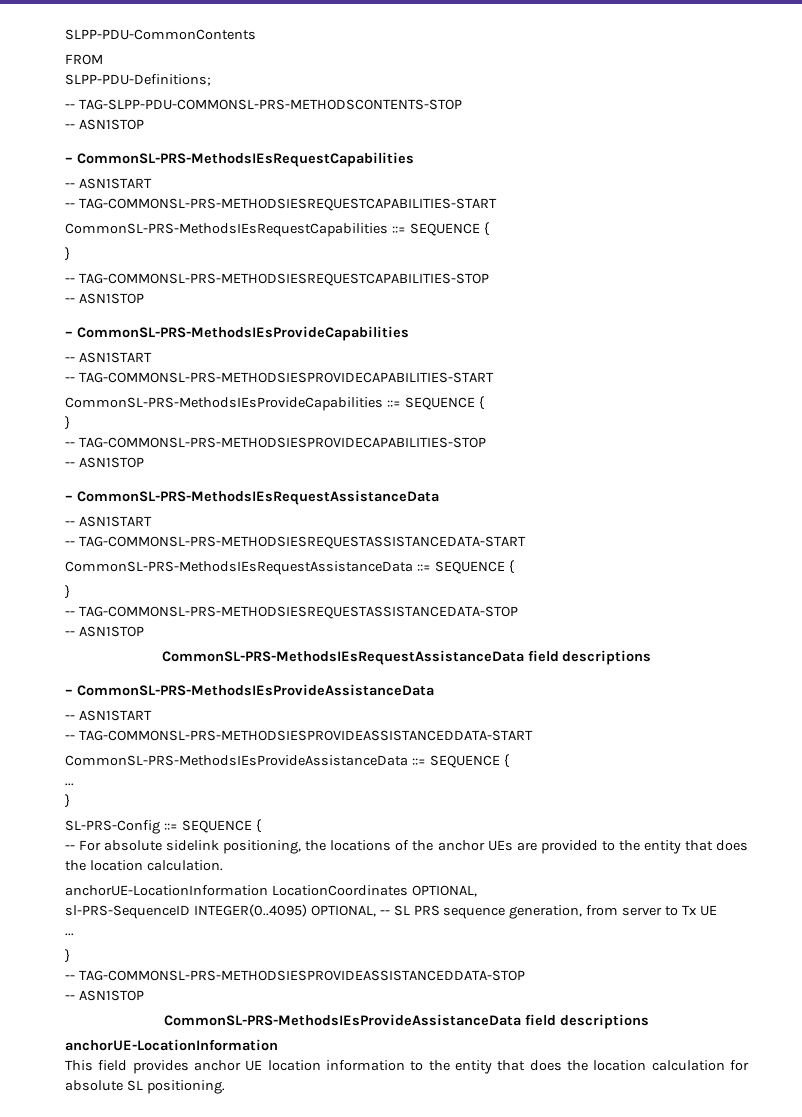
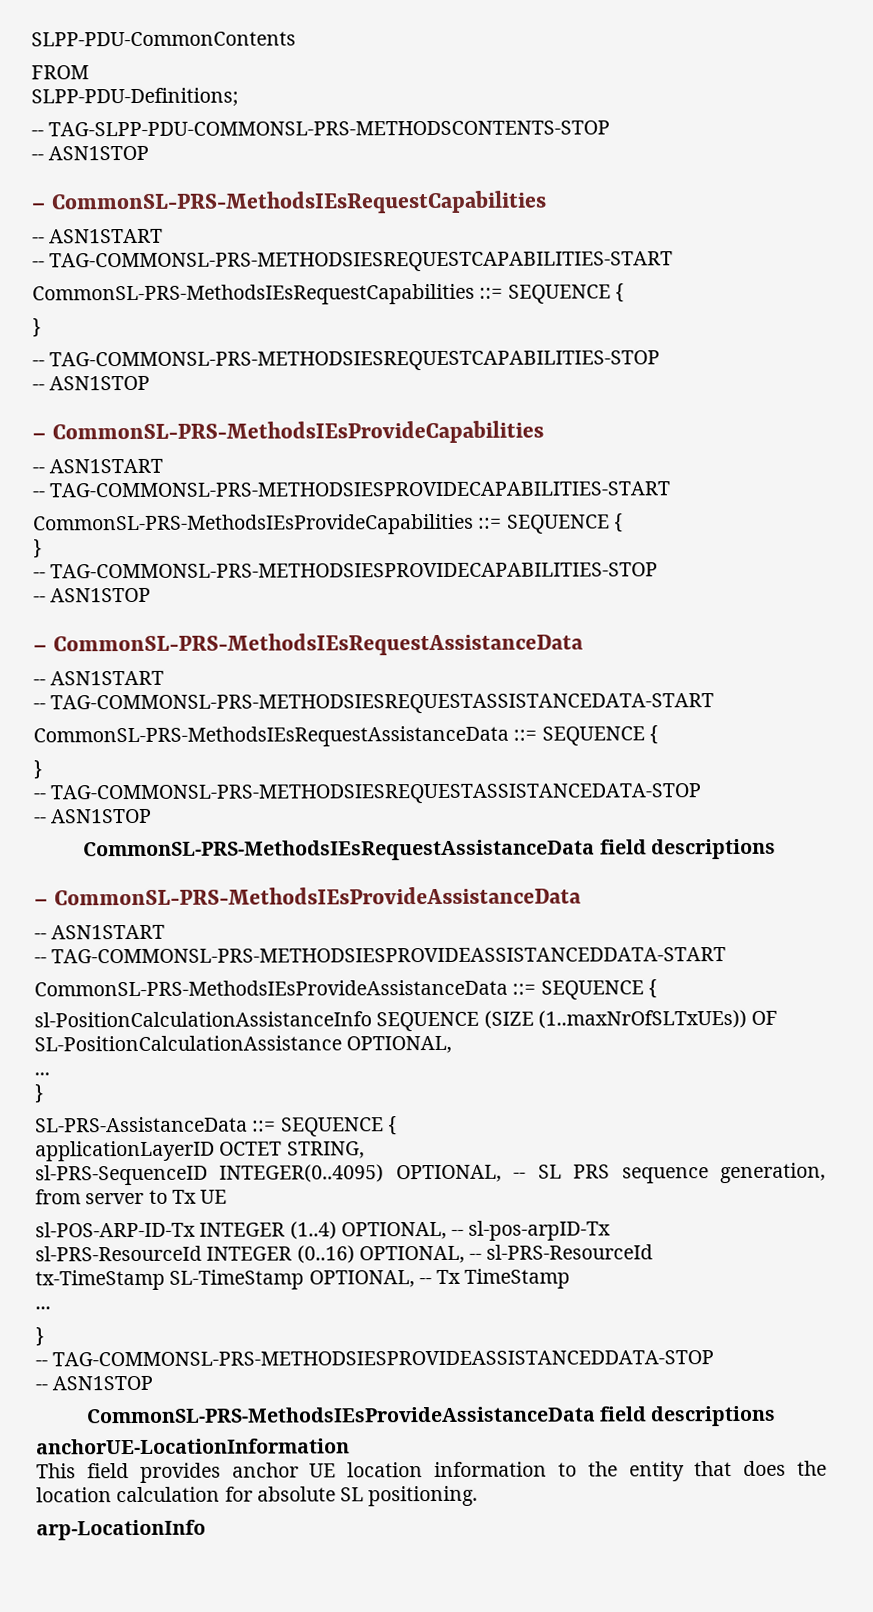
  CommonSL-PRS-MethodsIEsProvideAssistanceData ::= SEQUENCE {
+ sl-PositionCalculationAssistanceInfo SEQUENCE (SIZE (1..maxNrOfSLTxUEs)) OF SL-PositionCalculationAssistance OPTIONAL,
  ...
  }
- SL-PRS-Config ::= SEQUENCE {
- -- For absolute sidelink positioning, the locations of the anchor UEs are provided to the entity that does the location calculation.
- anchorUE-LocationInformation LocationCoordinates OPTIONAL,
+ SL-PRS-AssistanceData ::= SEQUENCE {
+ applicationLayerID OCTET STRING,
+ sl-POS-ARP-ID-Tx INTEGER (1..4) OPTIONAL, -- sl-pos-arpID-Tx
+ sl-PRS-ResourceId INTEGER (0..16) OPTIONAL, -- sl-PRS-ResourceId
+ tx-TimeStamp SL-TimeStamp OPTIONAL, -- Tx TimeStamp
+ arp-LocationInfo

